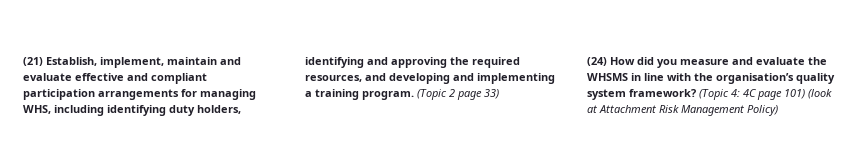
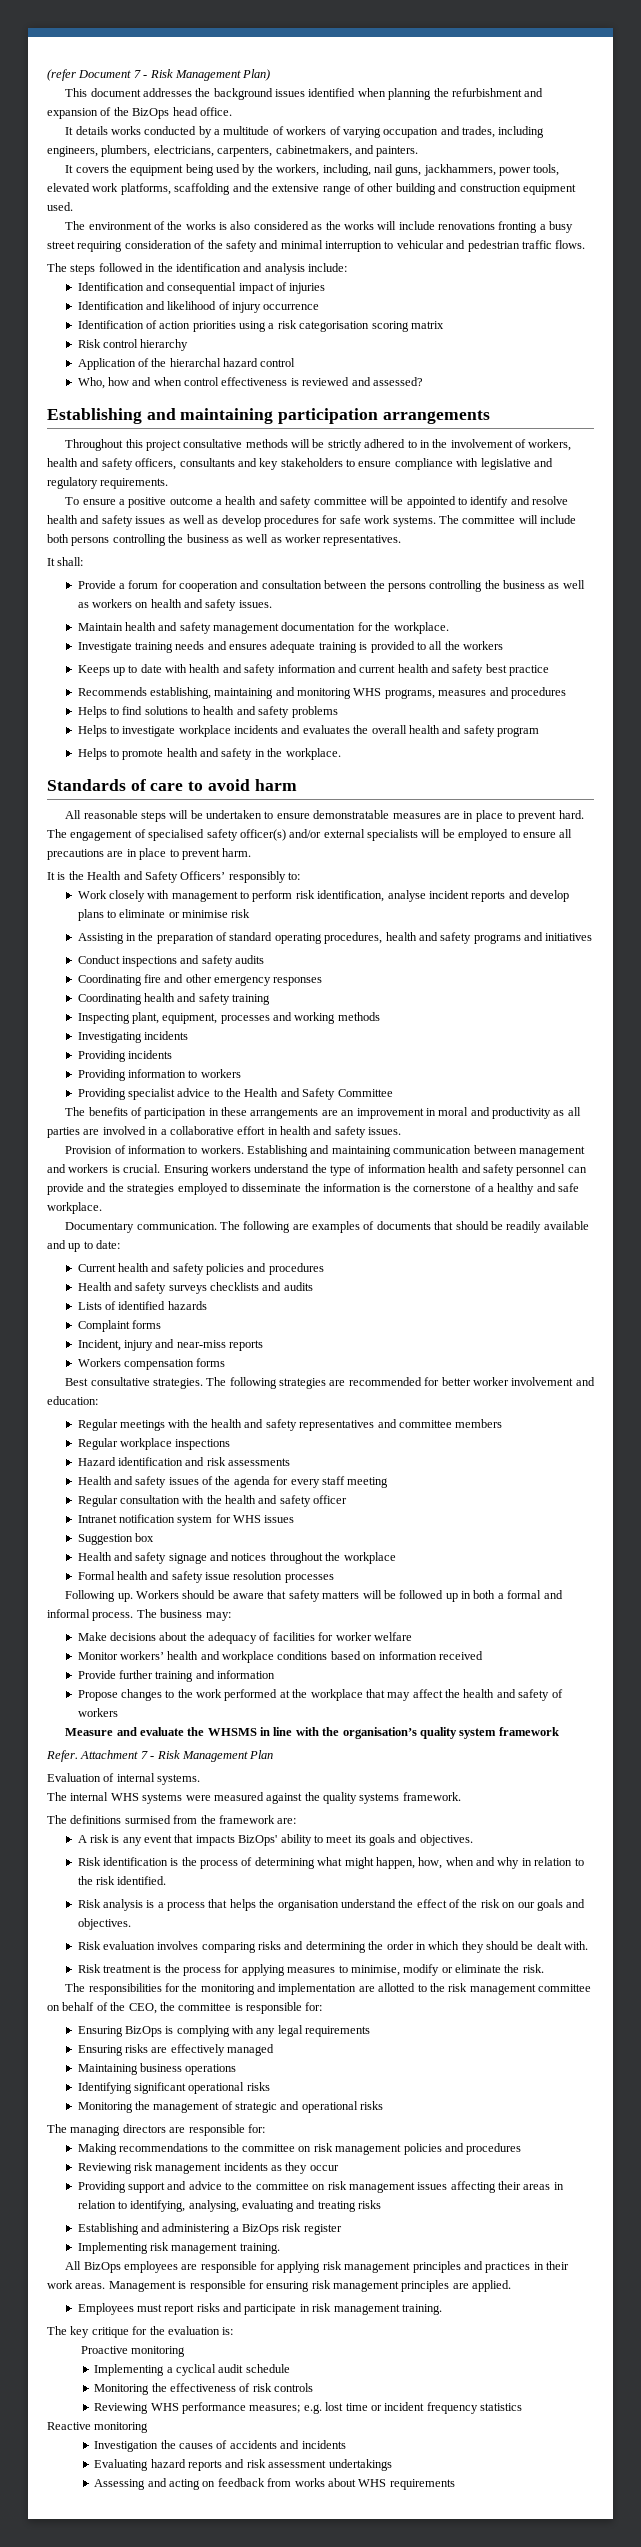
- (21) Establish, implement, maintain and evaluate effective and compliant participation arrangements for managing WHS, including identifying duty holders, identifying and approving the required resources, and developing and implementing a training program. (Topic 2 page 33)
- (24) How did you measure and evaluate the WHSMS in line with the organisation’s quality system framework? (Topic 4: 4C page 101) (look at Attachment Risk Management Policy)
+ (refer Document 7 - Risk Management Plan)
+ This document addresses the background issues identified when planning the refurbishment and expansion of the BizOps head office.
+ It details works conducted by a multitude of workers of varying occupation and trades, including engineers, plumbers, electricians, carpenters, cabinetmakers, and painters.
+ It covers the equipment being used by the workers, including, nail guns, jackhammers, power tools, elevated work platforms, scaffolding and the extensive range of other building and construction equipment used.
+ The environment of the works is also considered as the works will include renovations fronting a busy street requiring consideration of the safety and minimal interruption to vehicular and pedestrian traffic flows.
+ The steps followed in the identification and analysis include:
+ Identification and consequential impact of injuries
+ Identification and likelihood of injury occurrence
+ Identification of action priorities using a risk categorisation scoring matrix
+ Risk control hierarchy
+ Application of the hierarchal hazard control
+ Who, how and when control effectiveness is reviewed and assessed?
+ Establishing and maintaining participation arrangements
+ Throughout this project consultative methods will be strictly adhered to in the involvement of workers, health and safety officers, consultants and key stakeholders to ensure compliance with legislative and regulatory requirements.
+ To ensure a positive outcome a health and safety committee will be appointed to identify and resolve health and safety issues as well as develop procedures for safe work systems. The committee will include both persons controlling the business as well as worker representatives.
+ It shall:
+ Provide a forum for cooperation and consultation between the persons controlling the business as well as workers on health and safety issues.
+ Maintain health and safety management documentation for the workplace.
+ Investigate training needs and ensures adequate training is provided to all the workers
+ Keeps up to date with health and safety information and current health and safety best practice
+ Recommends establishing, maintaining and monitoring WHS programs, measures and procedures
+ Helps to find solutions to health and safety problems
+ Helps to investigate workplace incidents and evaluates the overall health and safety program
+ Helps to promote health and safety in the workplace.
+ Standards of care to avoid harm
+ All reasonable steps will be undertaken to ensure demonstratable measures are in place to prevent hard. The engagement of specialised safety officer(s) and/or external specialists will be employed to ensure all precautions are in place to prevent harm.
+ It is the Health and Safety Officers’ responsibly to:
+ Work closely with management to perform risk identification, analyse incident reports and develop plans to eliminate or minimise risk
+ Assisting in the preparation of standard operating procedures, health and safety programs and initiatives
+ Conduct inspections and safety audits
+ Coordinating fire and other emergency responses
+ Coordinating health and safety training
+ Inspecting plant, equipment, processes and working methods
+ Investigating incidents
+ Providing incidents
+ Providing information to workers
+ Providing specialist advice to the Health and Safety Committee
+ The benefits of participation in these arrangements are an improvement in moral and productivity as all parties are involved in a collaborative effort in health and safety issues.
+ Provision of information to workers. Establishing and maintaining communication between management and workers is crucial. Ensuring workers understand the type of information health and safety personnel can provide and the strategies employed to disseminate the information is the cornerstone of a healthy and safe workplace.
+ Documentary communication. The following are examples of documents that should be readily available and up to date:
+ Current health and safety policies and procedures
+ Health and safety surveys checklists and audits
+ Lists of identified hazards
+ Complaint forms
+ Incident, injury and near-miss reports
+ Workers compensation forms
+ Best consultative strategies. The following strategies are recommended for better worker involvement and education:
+ Regular meetings with the health and safety representatives and committee members
+ Regular workplace inspections
+ Hazard identification and risk assessments
+ Health and safety issues of the agenda for every staff meeting
+ Regular consultation with the health and safety officer
+ Intranet notification system for WHS issues
+ Suggestion box
+ Health and safety signage and notices throughout the workplace
+ Formal health and safety issue resolution processes
+ Following up. Workers should be aware that safety matters will be followed up in both a formal and informal process. The business may:
+ Make decisions about the adequacy of facilities for worker welfare
+ Monitor workers’ health and workplace conditions based on information received
+ Provide further training and information
+ Propose changes to the work performed at the workplace that may affect the health and safety of workers
+ Measure and evaluate the WHSMS in line with the organisation’s quality system framework
+ Refer. Attachment 7 - Risk Management Plan
+ Evaluation of internal systems.
+ The internal WHS systems were measured against the quality systems framework.
+ The definitions surmised from the framework are:
+ A risk is any event that impacts BizOps' ability to meet its goals and objectives.
+ Risk identification is the process of determining what might happen, how, when and why in relation to the risk identified.
+ Risk analysis is a process that helps the organisation understand the effect of the risk on our goals and objectives.
+ Risk evaluation involves comparing risks and determining the order in which they should be dealt with.
+ Risk treatment is the process for applying measures to minimise, modify or eliminate the risk.
+ The responsibilities for the monitoring and implementation are allotted to the risk management committee on behalf of the CEO, the committee is responsible for:
+ Ensuring BizOps is complying with any legal requirements
+ Ensuring risks are effectively managed
+ Maintaining business operations
+ Identifying significant operational risks
+ Monitoring the management of strategic and operational risks
+ The managing directors are responsible for:
+ Making recommendations to the committee on risk management policies and procedures
+ Reviewing risk management incidents as they occur
+ Providing support and advice to the committee on risk management issues affecting their areas in relation to identifying, analysing, evaluating and treating risks
+ Establishing and administering a BizOps risk register
+ Implementing risk management training.
+ All BizOps employees are responsible for applying risk management principles and practices in their work areas. Management is responsible for ensuring risk management principles are applied.
+ Employees must report risks and participate in risk management training.
+ The key critique for the evaluation is:
+ Proactive monitoring
+ Implementing a cyclical audit schedule
+ Monitoring the effectiveness of risk controls
+ Reviewing WHS performance measures; e.g. lost time or incident frequency statistics
+ Reactive monitoring
+ Investigation the causes of accidents and incidents
+ Evaluating hazard reports and risk assessment undertakings
+ Assessing and acting on feedback from works about WHS requirements

